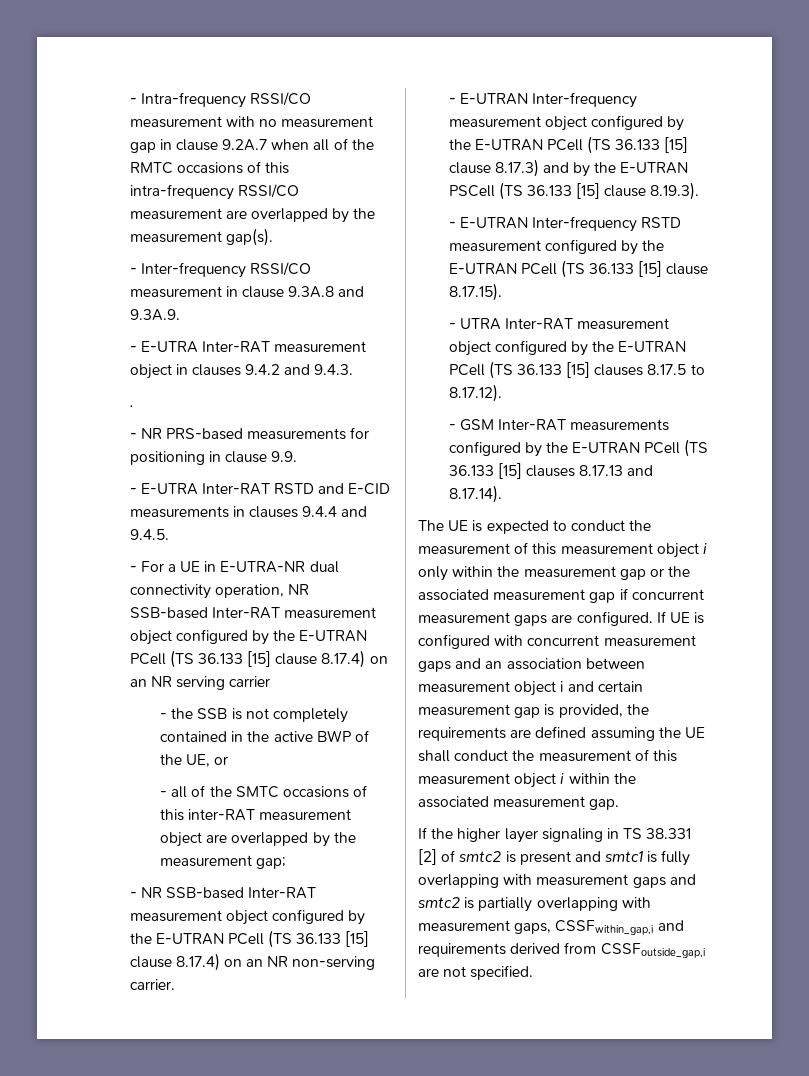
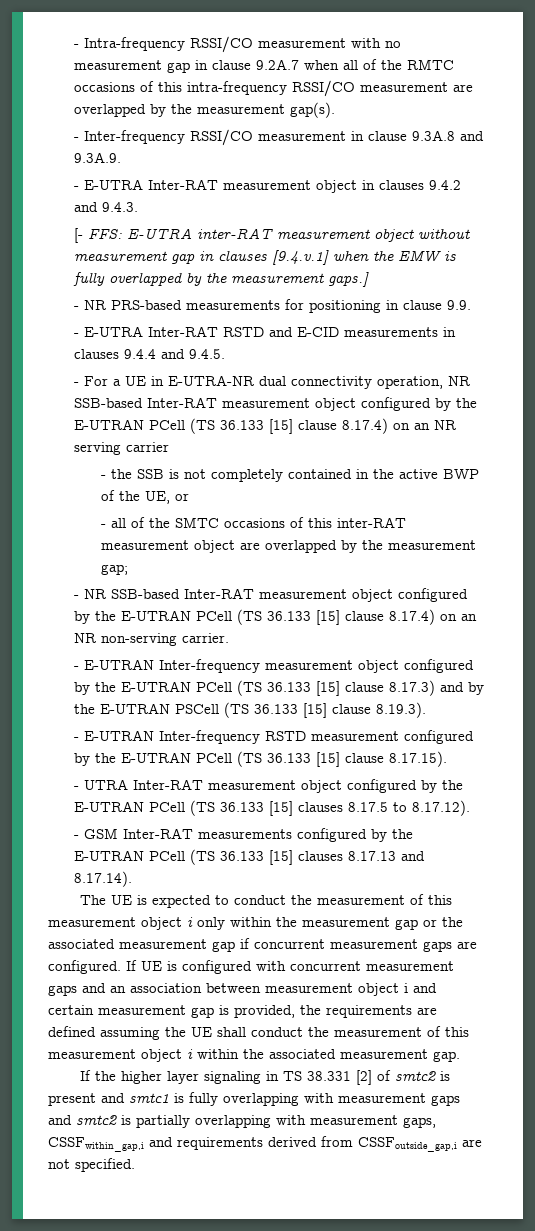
- .
+ [- FFS: E-UTRA inter-RAT measurement object without measurement gap in clauses [9.4.v.1] when the EMW is fully overlapped by the measurement gaps.]

